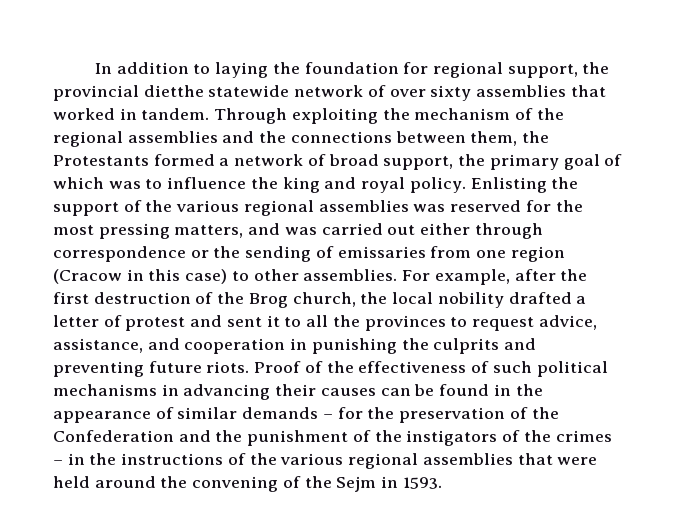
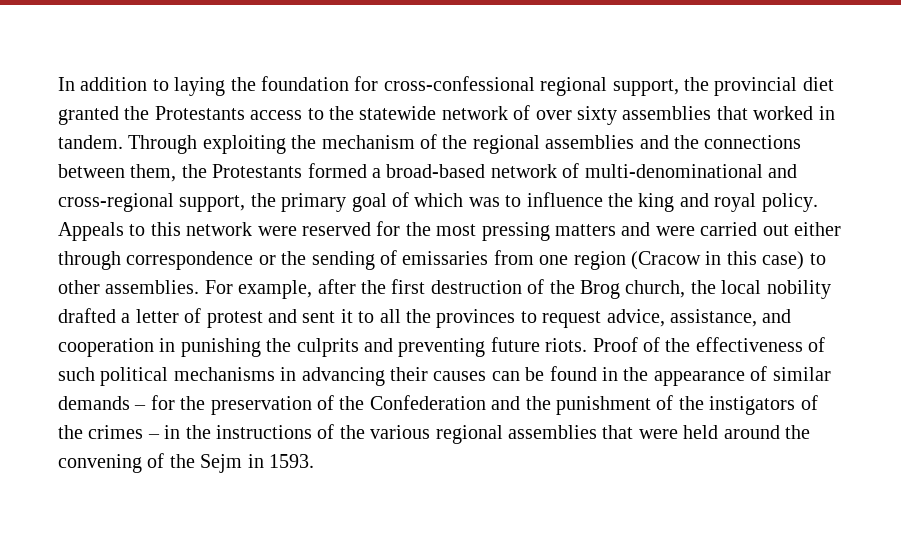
- In addition to laying the foundation for regional support, the provincial dietthe statewide network of over sixty assemblies that worked in tandem.
+ In addition to laying the foundation for cross-confessional regional support, the provincial diet granted the Protestants access to the statewide network of over sixty assemblies that worked in tandem.
- Through exploiting the mechanism of the regional assemblies and the connections between them, the Protestants formed a network of broad support, the primary goal of which was to influence the king and royal policy.
+ Through exploiting the mechanism of the regional assemblies and the connections between them, the Protestants formed a broad-based network of multi-denominational and cross-regional support, the primary goal of which was to influence the king and royal policy.
- Enlisting the support of the various regional assemblies was reserved for the most pressing matters, and was carried out either through correspondence or the sending of emissaries from one region (Cracow in this case) to other assemblies.
+ Appeals to this network were reserved for the most pressing matters and were carried out either through correspondence or the sending of emissaries from one region (Cracow in this case) to other assemblies.

